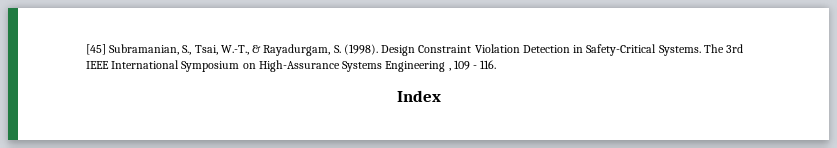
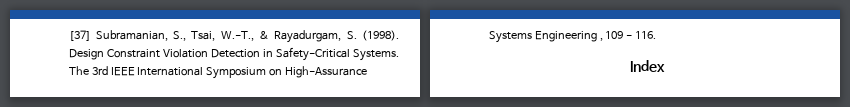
- [45] Subramanian, S., Tsai, W.-T., & Rayadurgam, S. (1998).
+ [37] Subramanian, S., Tsai, W.-T., & Rayadurgam, S. (1998).

